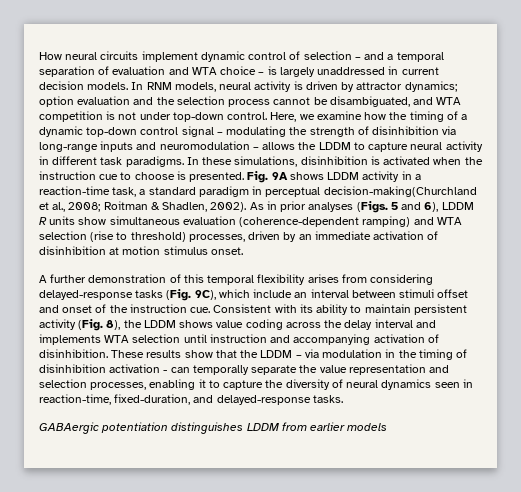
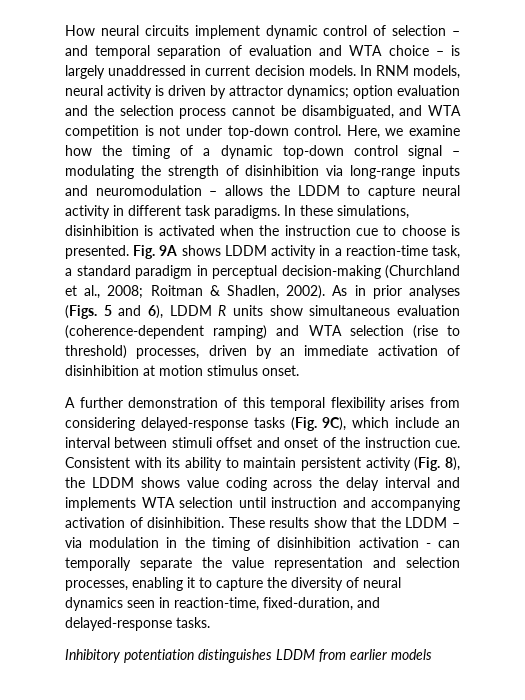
- How neural circuits implement dynamic control of selection – and a temporal separation of evaluation and WTA choice – is largely unaddressed in current decision models.
+ How neural circuits implement dynamic control of selection – and temporal separation of evaluation and WTA choice – is largely unaddressed in current decision models.
- Fig. 9A shows LDDM activity in a reaction-time task, a standard paradigm in perceptual decision-making(Churchland et al., 2008; Roitman & Shadlen, 2002).
+ Fig. 9A shows LDDM activity in a reaction-time task, a standard paradigm in perceptual decision-making (Churchland et al., 2008; Roitman & Shadlen, 2002).
- GABAergic potentiation distinguishes LDDM from earlier models
+ Inhibitory potentiation distinguishes LDDM from earlier models

